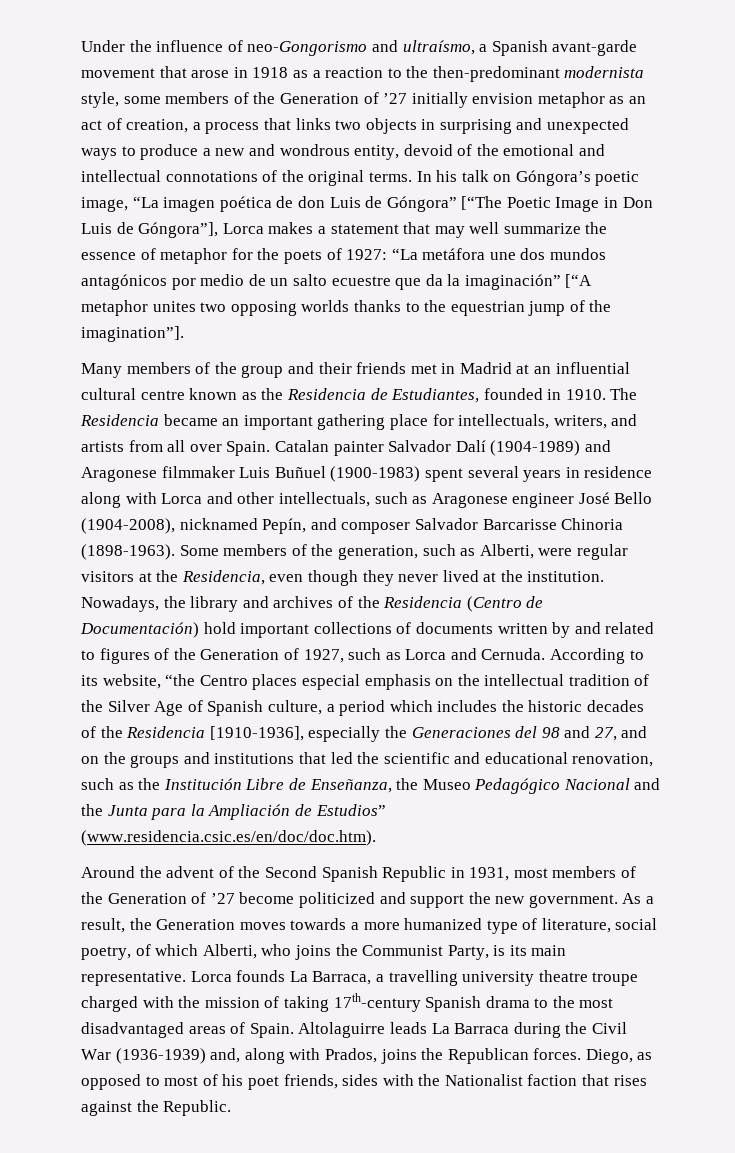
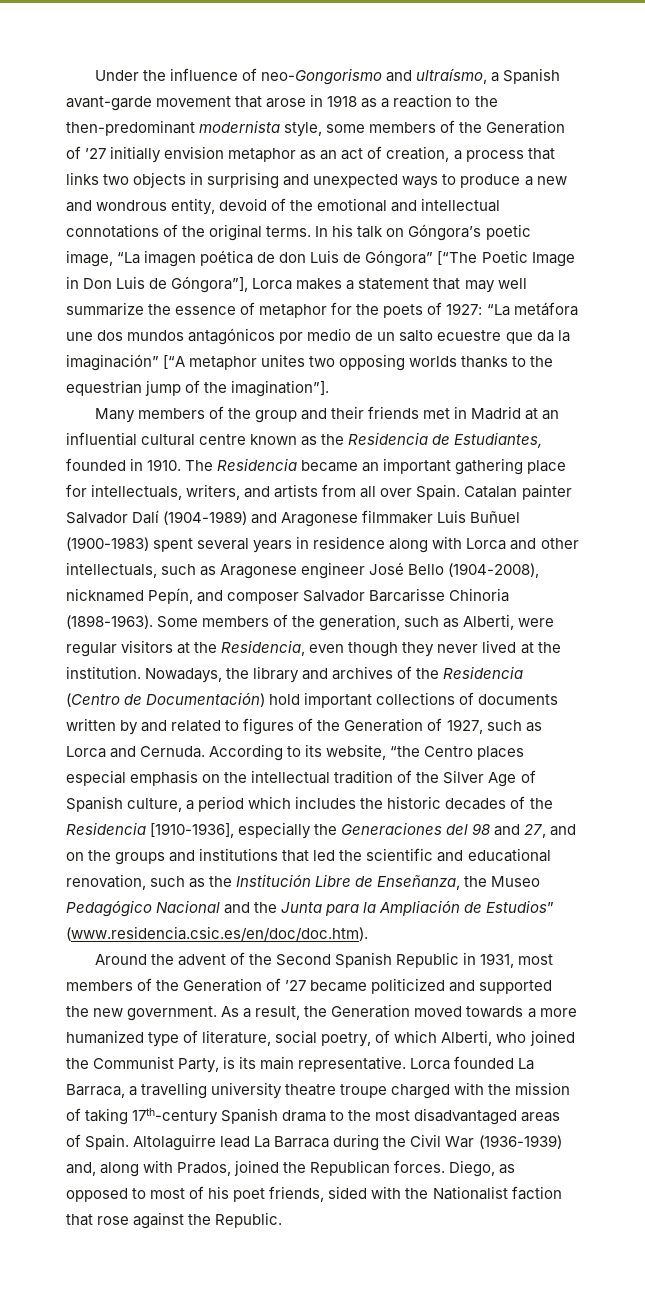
- Around the advent of the Second Spanish Republic in 1931, most members of the Generation of ’27 become politicized and support the new government.
+ Around the advent of the Second Spanish Republic in 1931, most members of the Generation of ’27 became politicized and supported the new government.
- As a result, the Generation moves towards a more humanized type of literature, social poetry, of which Alberti, who joins the Communist Party, is its main representative.
+ As a result, the Generation moved towards a more humanized type of literature, social poetry, of which Alberti, who joined the Communist Party, is its main representative.
- Lorca founds La Barraca, a travelling university theatre troupe charged with the mission of taking 17th-century Spanish drama to the most disadvantaged areas of Spain.
+ Lorca founded La Barraca, a travelling university theatre troupe charged with the mission of taking 17th-century Spanish drama to the most disadvantaged areas of Spain.
- Altolaguirre leads La Barraca during the Civil War (1936-1939) and, along with Prados, joins the Republican forces.
+ Altolaguirre lead La Barraca during the Civil War (1936-1939) and, along with Prados, joined the Republican forces.
- Diego, as opposed to most of his poet friends, sides with the Nationalist faction that rises against the Republic.
+ Diego, as opposed to most of his poet friends, sided with the Nationalist faction that rose against the Republic.

